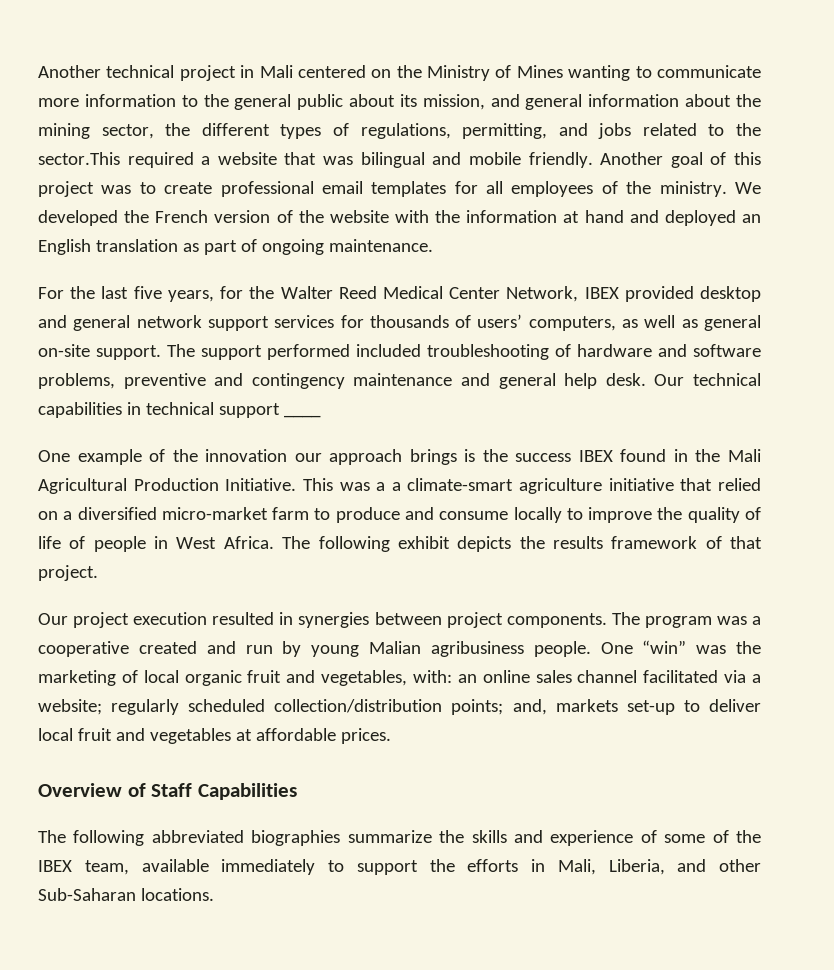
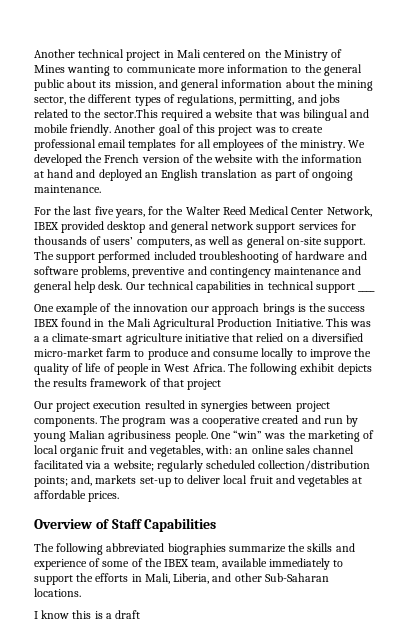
- The following exhibit depicts the results framework of that project.
+ The following exhibit depicts the results framework of that project
+ I know this is a draft

